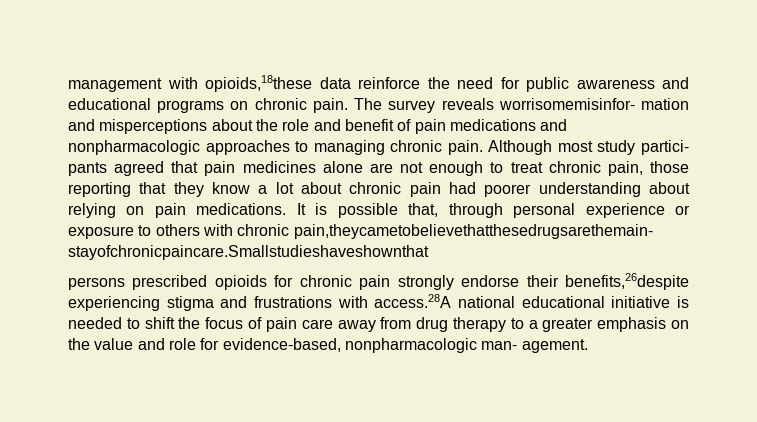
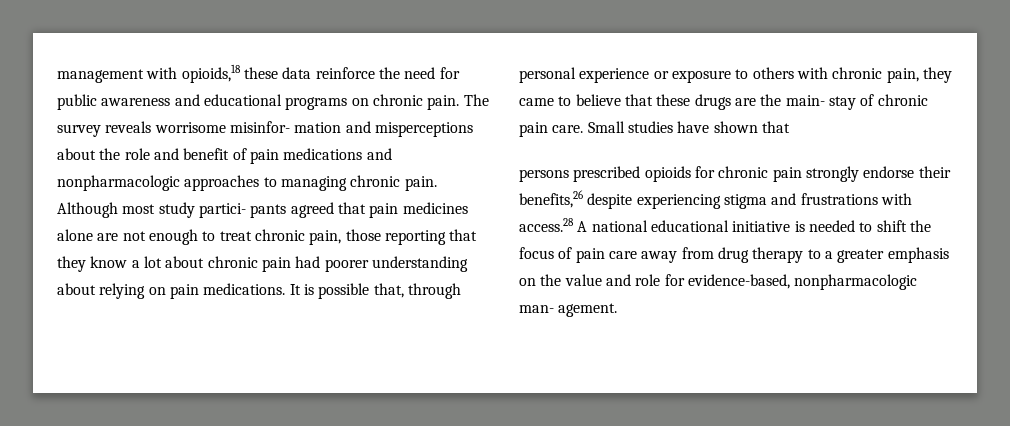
- management with opioids,18these data reinforce the need for public awareness and educational programs on chronic pain.
+ management with opioids,18 these data reinforce the need for public awareness and educational programs on chronic pain.
- The survey reveals worrisomemisinfor- mation and misperceptions about the role and benefit of pain medications and nonpharmacologic approaches to managing chronic pain.
+ The survey reveals worrisome misinfor- mation and misperceptions about the role and benefit of pain medications and nonpharmacologic approaches to managing chronic pain.
- It is possible that, through personal experience or exposure to others with chronic pain,theycametobelievethatthesedrugsarethemain- stayofchronicpaincare.Smallstudieshaveshownthat
+ It is possible that, through personal experience or exposure to others with chronic pain, they came to believe that these drugs are the main- stay of chronic pain care. Small studies have shown that
- persons prescribed opioids for chronic pain strongly endorse their benefits,26despite experiencing stigma and frustrations with access.28A national educational initiative is needed to shift the focus of pain care away from drug therapy to a greater emphasis on the value and role for evidence-based, nonpharmacologic man- agement.
+ persons prescribed opioids for chronic pain strongly endorse their benefits,26 despite experiencing stigma and frustrations with access.28 A national educational initiative is needed to shift the focus of pain care away from drug therapy to a greater emphasis on the value and role for evidence-based, nonpharmacologic man- agement.

